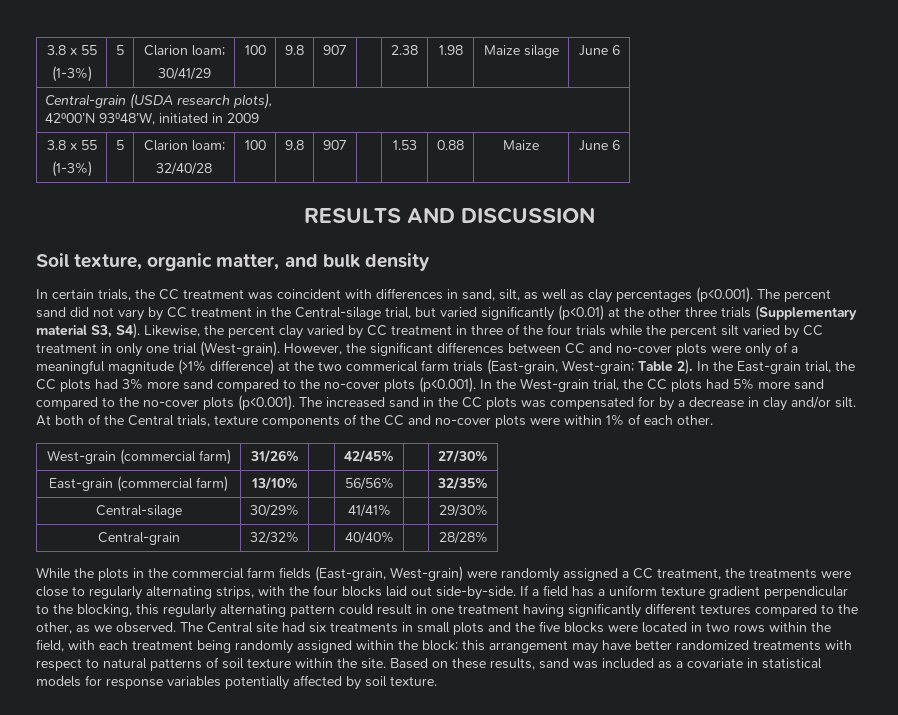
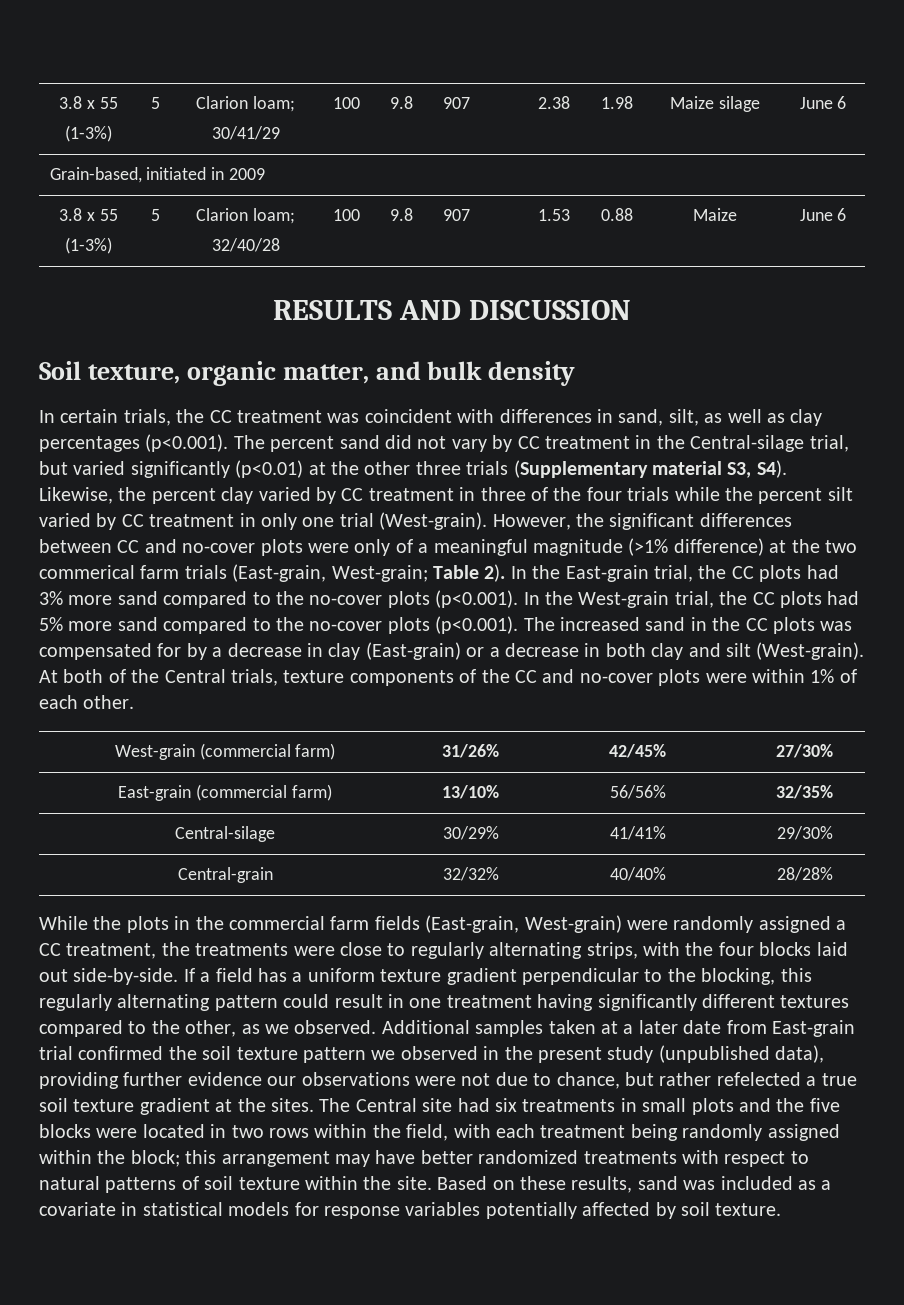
- Central-grain (USDA research plots),
- 42⁰00’N 93⁰48’W, initiated in 2009
+ Grain-based, initiated in 2009
- In the East-grain trial, the CC plots had 3% more sand compared to the no-cover plots (p<0.001). In the West-grain trial, the CC plots had 5% more sand compared to the no-cover plots (p<0.001). The increased sand in the CC plots was compensated for by a decrease in clay and/or silt.
+ In the East-grain trial, the CC plots had 3% more sand compared to the no-cover plots (p<0.001). In the West-grain trial, the CC plots had 5% more sand compared to the no-cover plots (p<0.001). The increased sand in the CC plots was compensated for by a decrease in clay (East-grain) or a decrease in both clay and silt (West-grain).
+ Additional samples taken at a later date from East-grain trial confirmed the soil texture pattern we observed in the present study (unpublished data), providing further evidence our observations were not due to chance, but rather refelected a true soil texture gradient at the sites.

